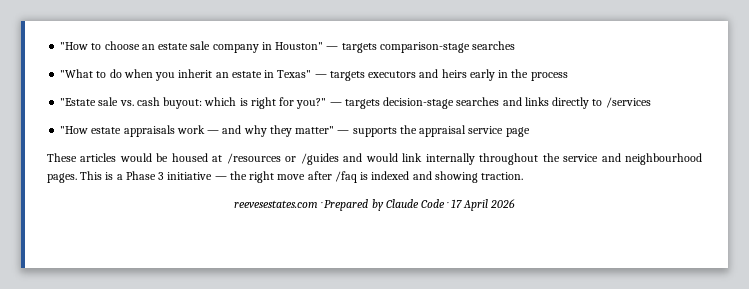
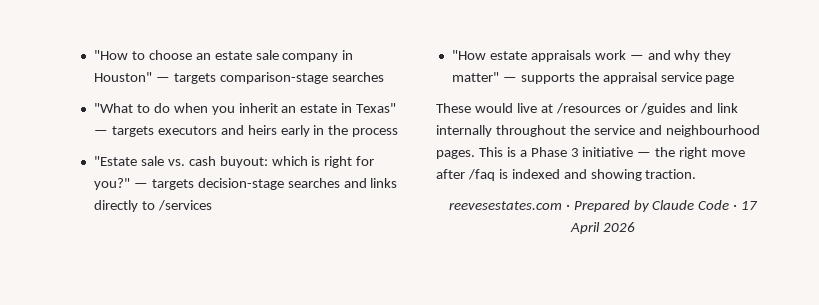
- These articles would be housed at /resources or /guides and would link internally throughout the service and neighbourhood pages.
+ These would live at /resources or /guides and link internally throughout the service and neighbourhood pages.

